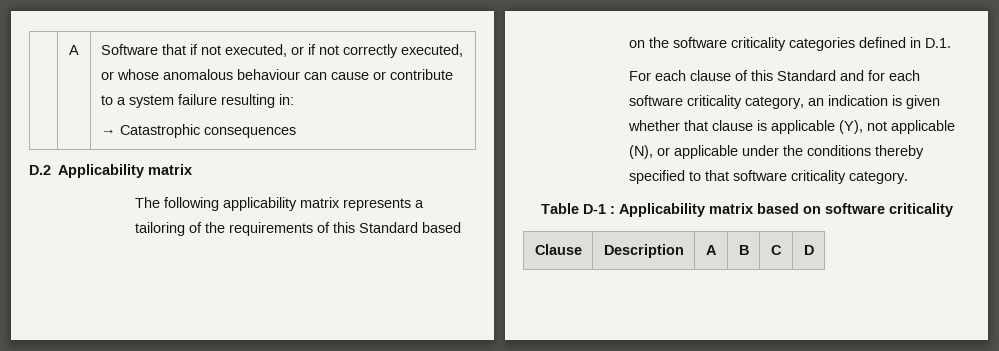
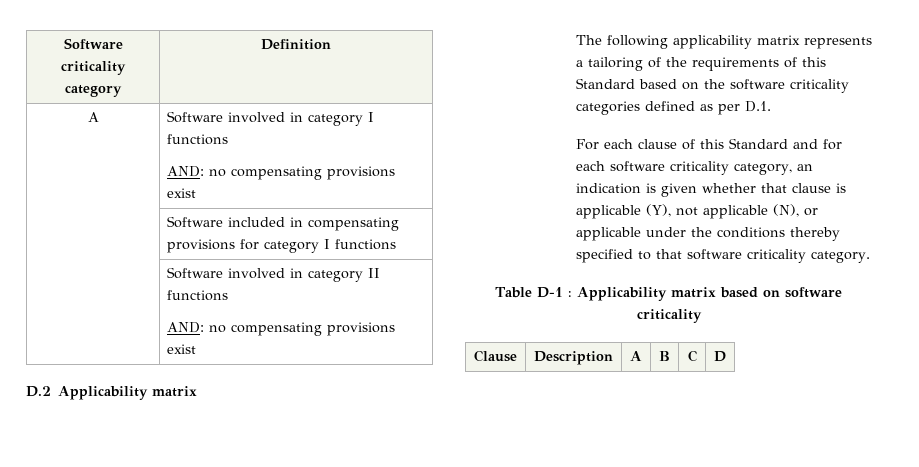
- | A | Software that if not executed, or if not correctly executed, or whose anomalous behaviour can cause or contribute to a system failure resulting in:
- → Catastrophic consequences
+ Software criticality category | Definition
+ A | Software involved in category I functions
+ AND: no compensating provisions exist
+ | Software included in compensating provisions for category I functions
+ | Software involved in category II functions
+ AND: no compensating provisions exist
- The following applicability matrix represents a tailoring of the requirements of this Standard based on the software criticality categories defined in D.1.
+ The following applicability matrix represents a tailoring of the requirements of this Standard based on the software criticality categories defined as per D.1.

